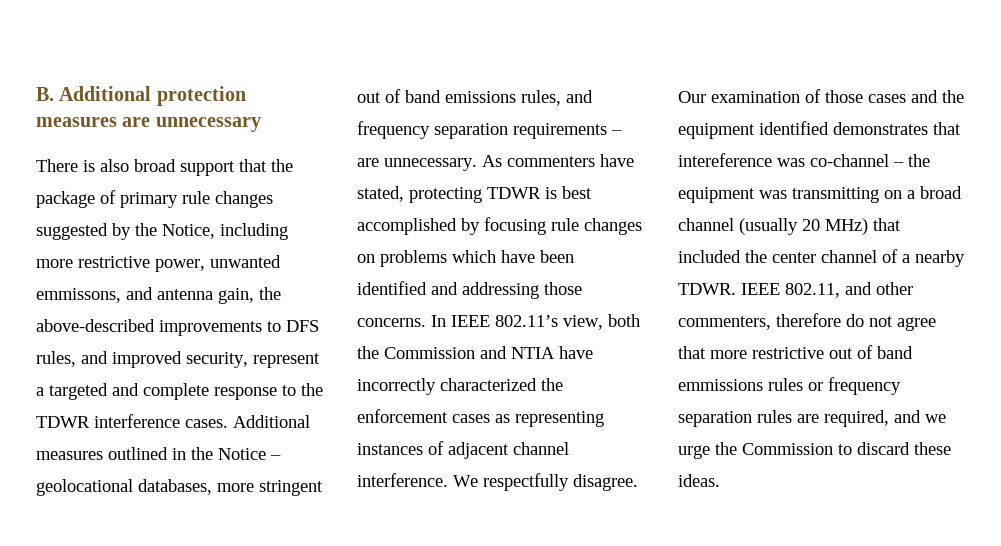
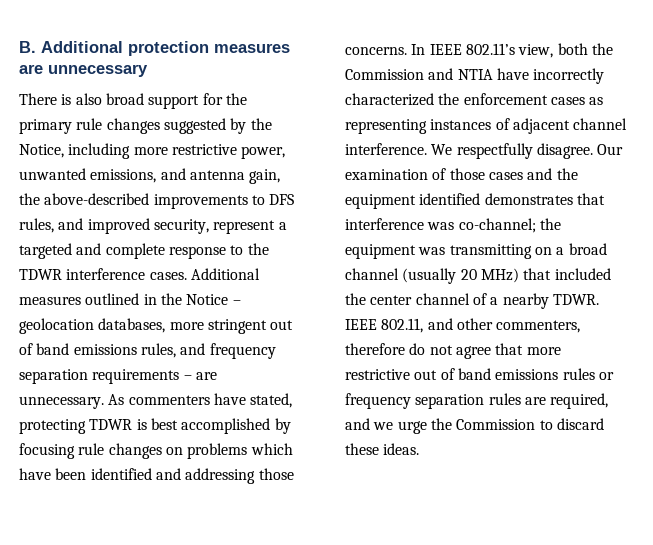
- There is also broad support that the package of primary rule changes suggested by the Notice, including more restrictive power, unwanted emmissons, and antenna gain, the above-described improvements to DFS rules, and improved security, represent a targeted and complete response to the TDWR interference cases.
+ There is also broad support for the primary rule changes suggested by the Notice, including more restrictive power, unwanted emissions, and antenna gain, the above-described improvements to DFS rules, and improved security, represent a targeted and complete response to the TDWR interference cases.
- Additional measures outlined in the Notice – geolocational databases, more stringent out of band emissions rules, and frequency separation requirements – are unnecessary.
+ Additional measures outlined in the Notice – geolocation databases, more stringent out of band emissions rules, and frequency separation requirements – are unnecessary.
- Our examination of those cases and the equipment identified demonstrates that intereference was co-channel – the equipment was transmitting on a broad channel (usually 20 MHz) that included the center channel of a nearby TDWR.
+ Our examination of those cases and the equipment identified demonstrates that interference was co-channel; the equipment was transmitting on a broad channel (usually 20 MHz) that included the center channel of a nearby TDWR.
- IEEE 802.11, and other commenters, therefore do not agree that more restrictive out of band emmissions rules or frequency separation rules are required, and we urge the Commission to discard these ideas.
+ IEEE 802.11, and other commenters, therefore do not agree that more restrictive out of band emissions rules or frequency separation rules are required, and we urge the Commission to discard these ideas.

